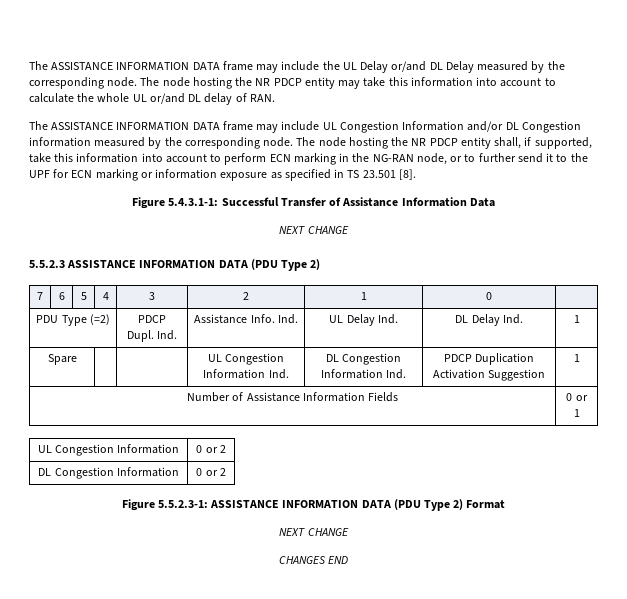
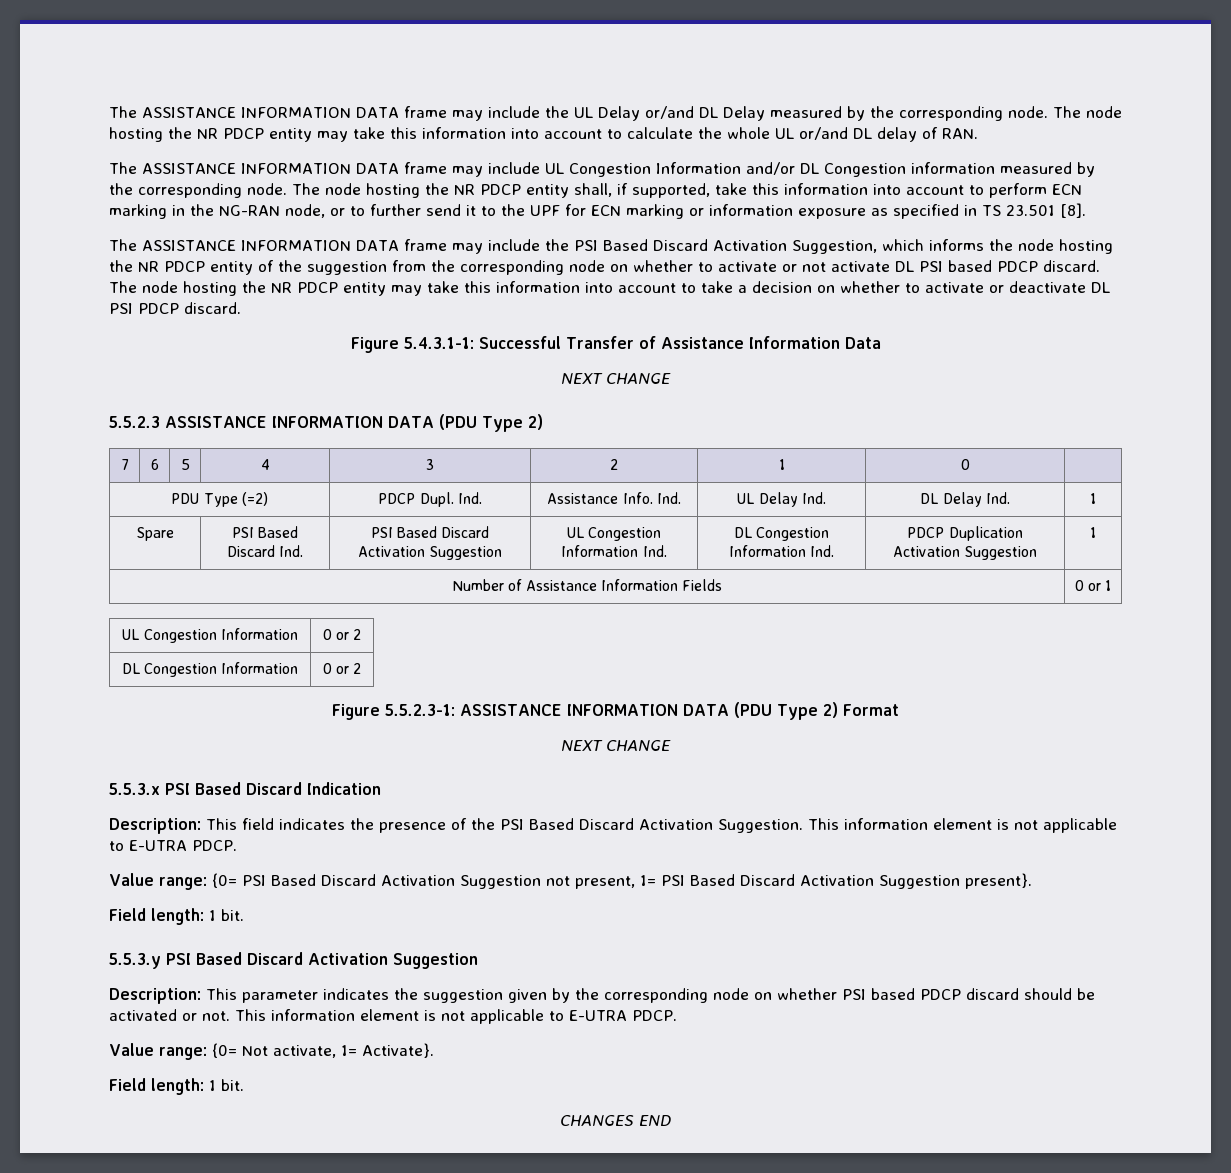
+ The ASSISTANCE INFORMATION DATA frame may include the PSI Based Discard Activation Suggestion, which informs the node hosting the NR PDCP entity of the suggestion from the corresponding node on whether to activate or not activate DL PSI based PDCP discard. The node hosting the NR PDCP entity may take this information into account to take a decision on whether to activate or deactivate DL PSI PDCP discard.
- Spare | | | UL Congestion Information Ind. | DL Congestion Information Ind. | PDCP Duplication Activation Suggestion | 1
+ Spare | PSI Based Discard Ind. | PSI Based Discard Activation Suggestion | UL Congestion Information Ind. | DL Congestion Information Ind. | PDCP Duplication Activation Suggestion | 1
+ 5.5.3.x PSI Based Discard Indication
+ Description: This field indicates the presence of the PSI Based Discard Activation Suggestion. This information element is not applicable to E-UTRA PDCP.
+ Value range: {0= PSI Based Discard Activation Suggestion not present, 1= PSI Based Discard Activation Suggestion present}.
+ Field length: 1 bit.
+ 5.5.3.y PSI Based Discard Activation Suggestion
+ Description: This parameter indicates the suggestion given by the corresponding node on whether PSI based PDCP discard should be activated or not. This information element is not applicable to E-UTRA PDCP.
+ Value range: {0= Not activate, 1= Activate}.
+ Field length: 1 bit.

